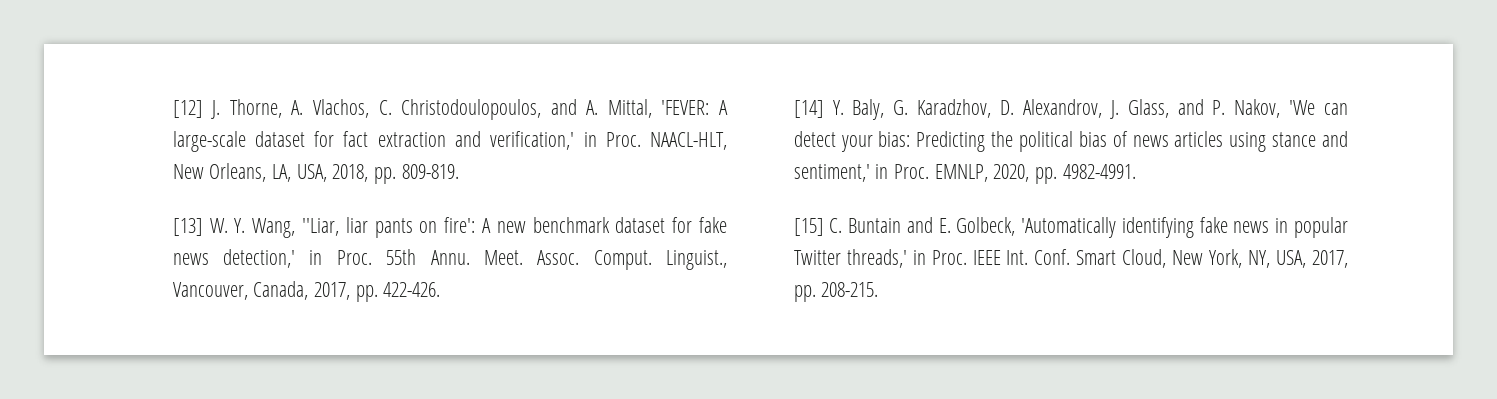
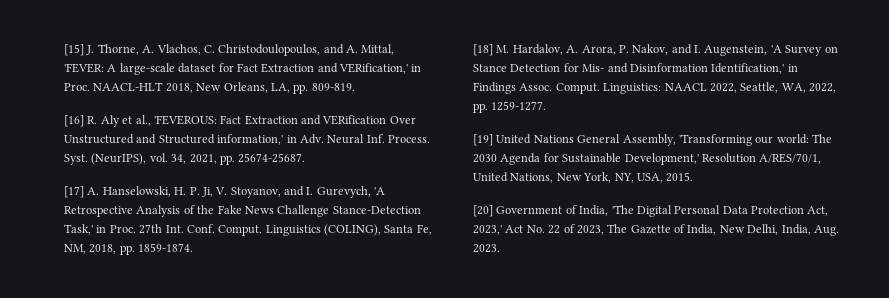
- [12] J. Thorne, A. Vlachos, C. Christodoulopoulos, and A. Mittal, 'FEVER: A large-scale dataset for fact extraction and verification,' in Proc. NAACL-HLT, New Orleans, LA, USA, 2018, pp. 809-819.
+ [15] J. Thorne, A. Vlachos, C. Christodoulopoulos, and A. Mittal, 'FEVER: A large-scale dataset for Fact Extraction and VERification,' in Proc. NAACL-HLT 2018, New Orleans, LA, pp. 809-819.
- [13] W. Y. Wang, ''Liar, liar pants on fire': A new benchmark dataset for fake news detection,' in Proc. 55th Annu. Meet. Assoc. Comput. Linguist., Vancouver, Canada, 2017, pp. 422-426.
- [14] Y. Baly, G. Karadzhov, D. Alexandrov, J. Glass, and P. Nakov, 'We can detect your bias: Predicting the political bias of news articles using stance and sentiment,' in Proc. EMNLP, 2020, pp. 4982-4991.
- [15] C. Buntain and E. Golbeck, 'Automatically identifying fake news in popular Twitter threads,' in Proc. IEEE Int. Conf. Smart Cloud, New York, NY, USA, 2017, pp. 208-215.
+ [16] R. Aly et al., 'FEVEROUS: Fact Extraction and VERification Over Unstructured and Structured information,' in Adv. Neural Inf. Process. Syst. (NeurIPS), vol. 34, 2021, pp. 25674-25687.
+ [17] A. Hanselowski, H. P. Ji, V. Stoyanov, and I. Gurevych, 'A Retrospective Analysis of the Fake News Challenge Stance-Detection Task,' in Proc. 27th Int. Conf. Comput. Linguistics (COLING), Santa Fe, NM, 2018, pp. 1859-1874.
+ [18] M. Hardalov, A. Arora, P. Nakov, and I. Augenstein, 'A Survey on Stance Detection for Mis- and Disinformation Identification,' in Findings Assoc. Comput. Linguistics: NAACL 2022, Seattle, WA, 2022, pp. 1259-1277.
+ [19] United Nations General Assembly, 'Transforming our world: The 2030 Agenda for Sustainable Development,' Resolution A/RES/70/1, United Nations, New York, NY, USA, 2015.
+ [20] Government of India, 'The Digital Personal Data Protection Act, 2023,' Act No. 22 of 2023, The Gazette of India, New Delhi, India, Aug. 2023.

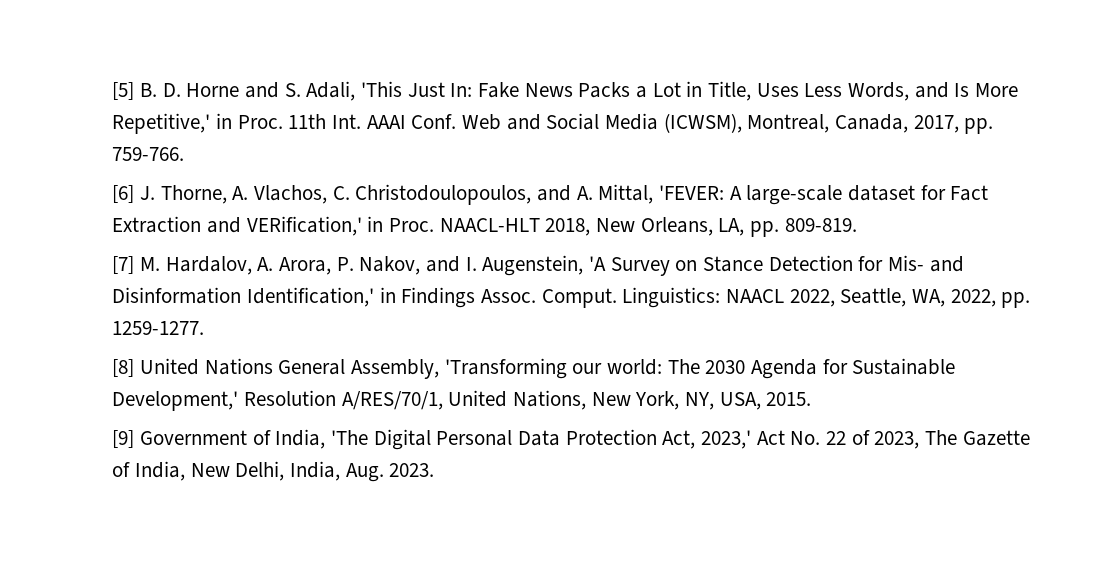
- [15] J. Thorne, A. Vlachos, C. Christodoulopoulos, and A. Mittal, 'FEVER: A large-scale dataset for Fact Extraction and VERification,' in Proc.
+ [5] B. D. Horne and S. Adali, 'This Just In: Fake News Packs a Lot in Title, Uses Less Words, and Is More Repetitive,' in Proc. 11th Int. AAAI Conf. Web and Social Media (ICWSM), Montreal, Canada, 2017, pp. 759-766.
+ [6] J. Thorne, A. Vlachos, C. Christodoulopoulos, and A. Mittal, 'FEVER: A large-scale dataset for Fact Extraction and VERification,' in Proc.
- [16] R. Aly et al., 'FEVEROUS: Fact Extraction and VERification Over Unstructured and Structured information,' in Adv. Neural Inf. Process. Syst. (NeurIPS), vol. 34, 2021, pp. 25674-25687.
- [17] A. Hanselowski, H. P. Ji, V. Stoyanov, and I. Gurevych, 'A Retrospective Analysis of the Fake News Challenge Stance-Detection Task,' in Proc. 27th Int. Conf. Comput. Linguistics (COLING), Santa Fe, NM, 2018, pp. 1859-1874.
- [18] M. Hardalov, A. Arora, P. Nakov, and I. Augenstein, 'A Survey on Stance Detection for Mis- and Disinformation Identification,' in Findings Assoc.
+ [7] M. Hardalov, A. Arora, P. Nakov, and I. Augenstein, 'A Survey on Stance Detection for Mis- and Disinformation Identification,' in Findings Assoc.
- [19] United Nations General Assembly, 'Transforming our world: The 2030 Agenda for Sustainable Development,' Resolution A/RES/70/1, United Nations, New York, NY, USA, 2015.
+ [8] United Nations General Assembly, 'Transforming our world: The 2030 Agenda for Sustainable Development,' Resolution A/RES/70/1, United Nations, New York, NY, USA, 2015.
- [20] Government of India, 'The Digital Personal Data Protection Act, 2023,' Act No. 22 of 2023, The Gazette of India, New Delhi, India, Aug. 2023.
+ [9] Government of India, 'The Digital Personal Data Protection Act, 2023,' Act No. 22 of 2023, The Gazette of India, New Delhi, India, Aug. 2023.

